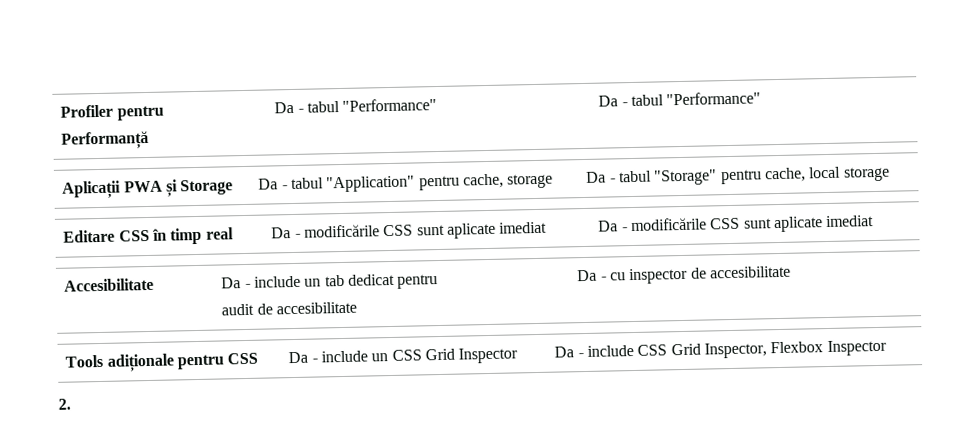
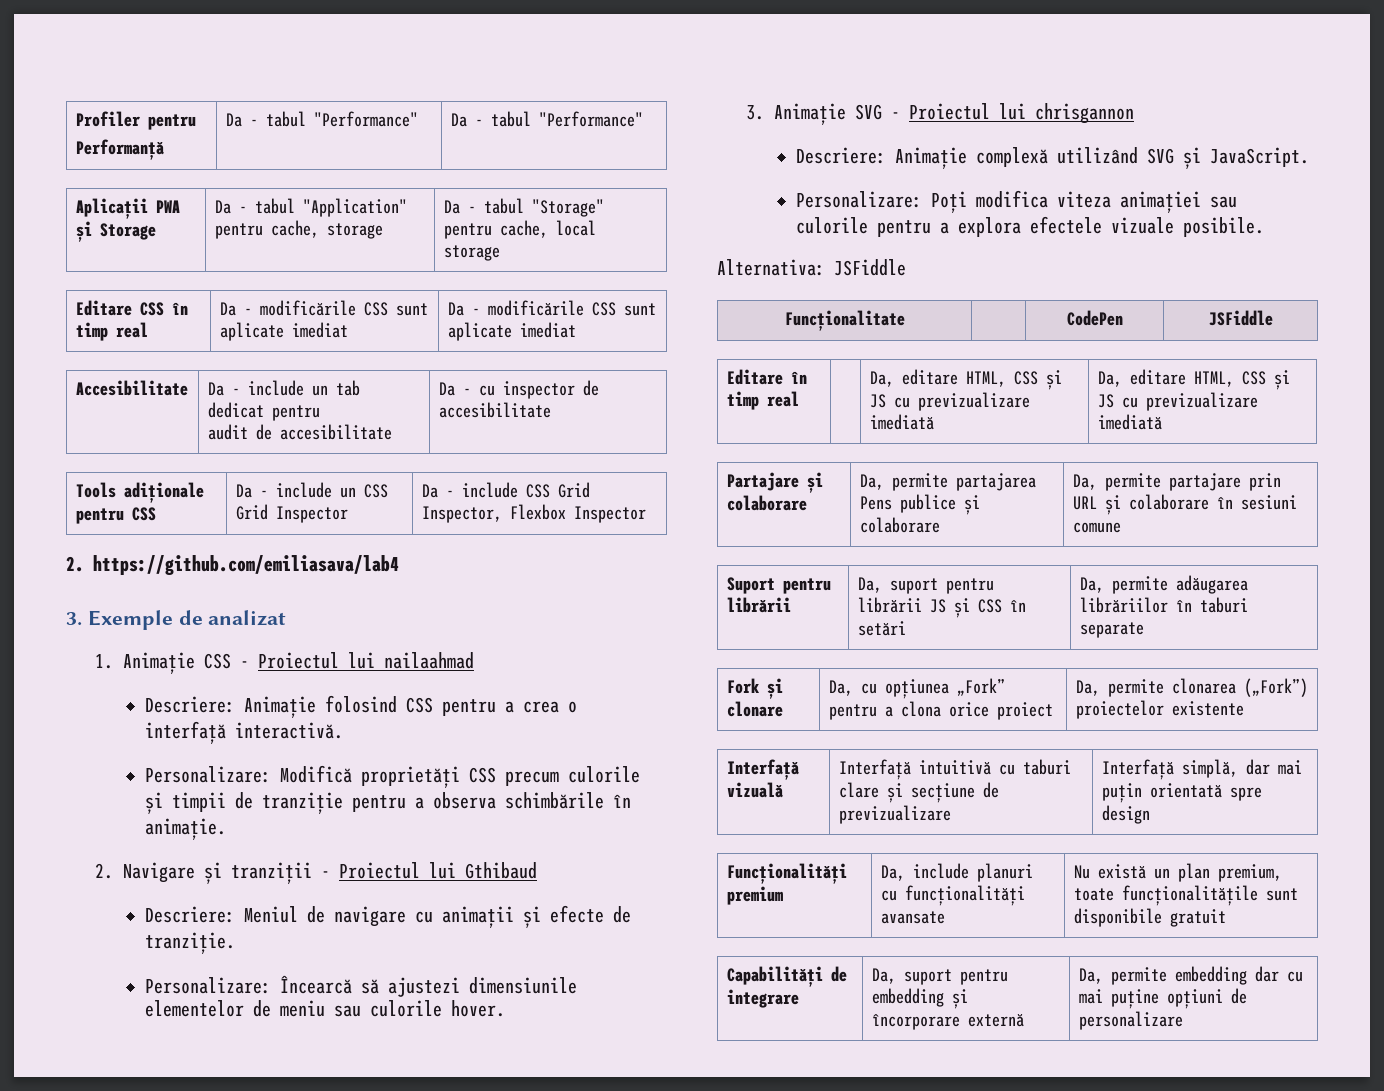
- 2.
+ 2. https://github.com/emiliasava/lab4
+ 3. Exemple de analizat
+ 1. Animație CSS - Proiectul lui nailaahmad
+ Descriere: Animație folosind CSS pentru a crea o interfață interactivă.
+ Personalizare: Modifică proprietăți CSS precum culorile și timpii de tranziție pentru a observa schimbările în animație.
+ 2. Navigare și tranziții - Proiectul lui Gthibaud
+ Descriere: Meniul de navigare cu animații și efecte de tranziție.
+ Personalizare: Încearcă să ajustezi dimensiunile elementelor de meniu sau culorile hover.
+ 3. Animație SVG - Proiectul lui chrisgannon
+ Descriere: Animație complexă utilizând SVG și JavaScript.
+ Personalizare: Poți modifica viteza animației sau culorile pentru a explora efectele vizuale posibile.
+ Alternativa: JSFiddle
+ Funcționalitate | | CodePen | JSFiddle
+ Editare în timp real | | Da, editare HTML, CSS și JS cu previzualizare imediată | Da, editare HTML, CSS și JS cu previzualizare imediată
+ Partajare și colaborare | Da, permite partajarea Pens publice și colaborare | Da, permite partajare prin URL și colaborare în sesiuni comune
+ Suport pentru librării | Da, suport pentru librării JS și CSS în setări | Da, permite adăugarea librăriilor în taburi separate
+ Fork și clonare | Da, cu opțiunea „Fork” pentru a clona orice proiect | Da, permite clonarea („Fork”) proiectelor existente
+ Interfață vizuală | Interfață intuitivă cu taburi clare și secțiune de previzualizare | Interfață simplă, dar mai puțin orientată spre design
+ Funcționalități premium | Da, include planuri cu funcționalități avansate | Nu există un plan premium, toate funcționalitățile sunt disponibile gratuit
+ Capabilități de integrare | Da, suport pentru embedding și încorporare externă | Da, permite embedding dar cu mai puține opțiuni de personalizare

